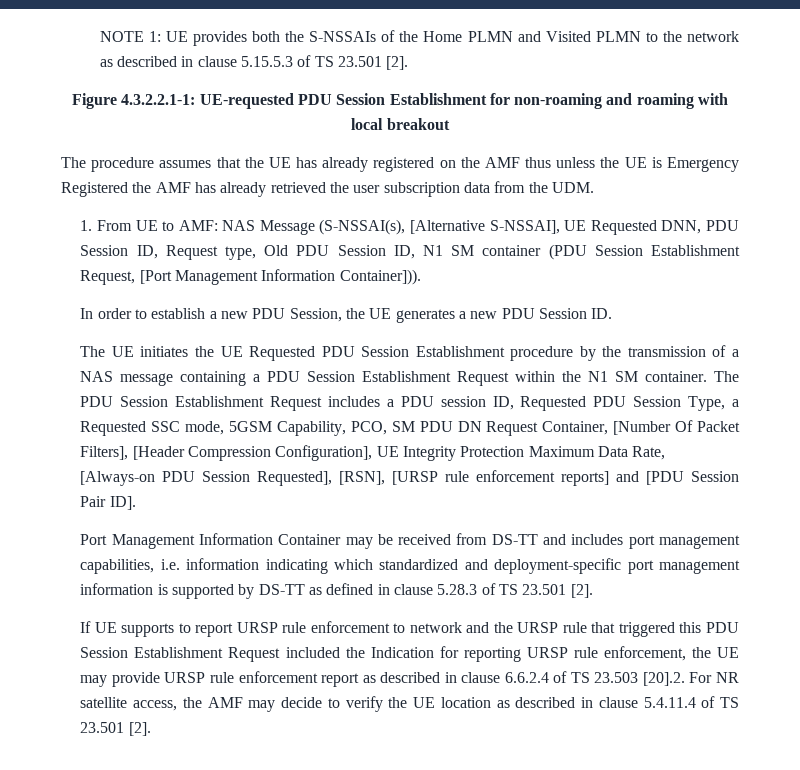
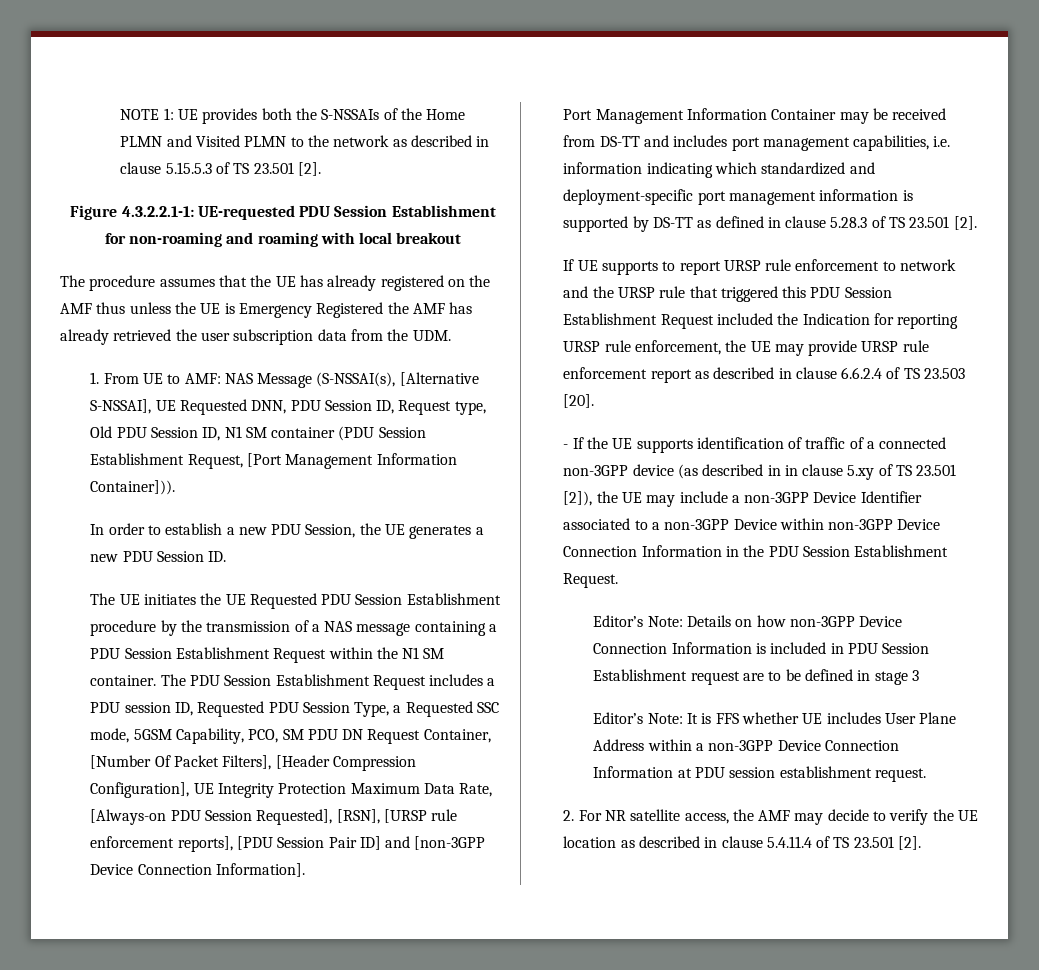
- The PDU Session Establishment Request includes a PDU session ID, Requested PDU Session Type, a Requested SSC mode, 5GSM Capability, PCO, SM PDU DN Request Container, [Number Of Packet Filters], [Header Compression Configuration], UE Integrity Protection Maximum Data Rate, [Always-on PDU Session Requested], [RSN], [URSP rule enforcement reports] and [PDU Session Pair ID].
+ The PDU Session Establishment Request includes a PDU session ID, Requested PDU Session Type, a Requested SSC mode, 5GSM Capability, PCO, SM PDU DN Request Container, [Number Of Packet Filters], [Header Compression Configuration], UE Integrity Protection Maximum Data Rate, [Always-on PDU Session Requested], [RSN], [URSP rule enforcement reports], [PDU Session Pair ID] and [non-3GPP Device Connection Information].
- If UE supports to report URSP rule enforcement to network and the URSP rule that triggered this PDU Session Establishment Request included the Indication for reporting URSP rule enforcement, the UE may provide URSP rule enforcement report as described in clause 6.6.2.4 of TS 23.503 [20].2. For NR satellite access, the AMF may decide to verify the UE location as described in clause 5.4.11.4 of TS 23.501 [2].
+ If UE supports to report URSP rule enforcement to network and the URSP rule that triggered this PDU Session Establishment Request included the Indication for reporting URSP rule enforcement, the UE may provide URSP rule enforcement report as described in clause 6.6.2.4 of TS 23.503 [20].
+ - If the UE supports identification of traffic of a connected non-3GPP device (as described in in clause 5.xy of TS 23.501 [2]), the UE may include a non-3GPP Device Identifier associated to a non-3GPP Device within non-3GPP Device Connection Information in the PDU Session Establishment Request.
+ Editor’s Note: Details on how non-3GPP Device Connection Information is included in PDU Session Establishment request are to be defined in stage 3
+ Editor’s Note: It is FFS whether UE includes User Plane Address within a non-3GPP Device Connection Information at PDU session establishment request.
+ 2. For NR satellite access, the AMF may decide to verify the UE location as described in clause 5.4.11.4 of TS 23.501 [2].

